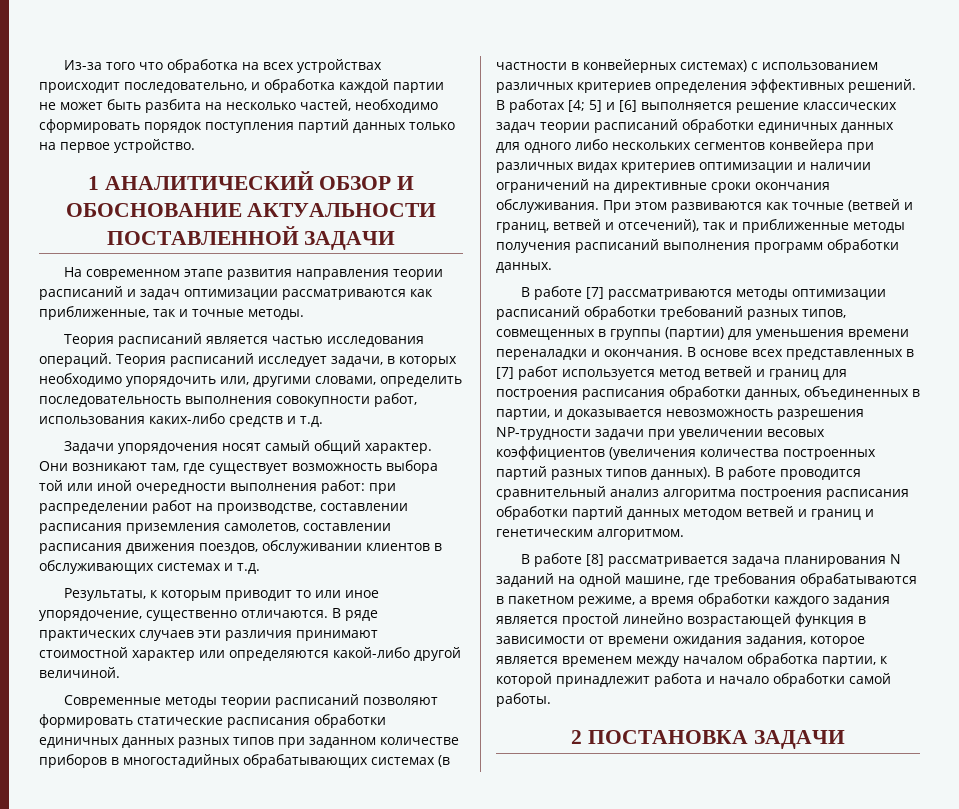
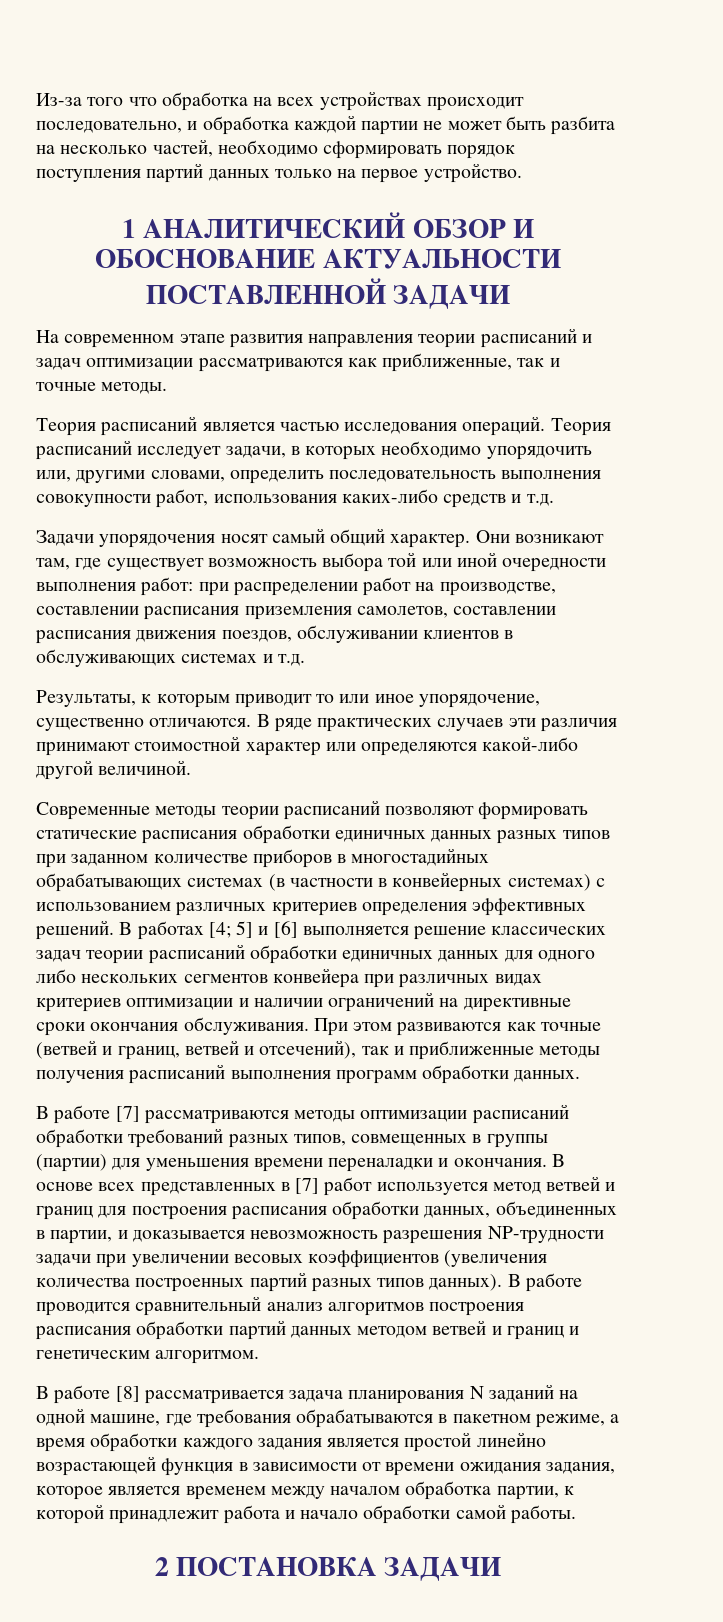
- В работе проводится сравнительный анализ алгоритма построения расписания обработки партий данных методом ветвей и границ и генетическим алгоритмом.
+ В работе проводится сравнительный анализ алгоритмов построения расписания обработки партий данных методом ветвей и границ и генетическим алгоритмом.

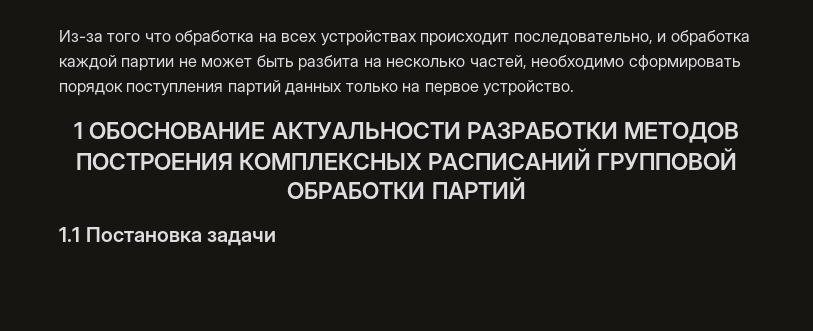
- 1 АНАЛИТИЧЕСКИЙ ОБЗОР И ОБОСНОВАНИЕ АКТУАЛЬНОСТИ ПОСТАВЛЕННОЙ ЗАДАЧИ
- На современном этапе развития направления теории расписаний и задач оптимизации рассматриваются как приближенные, так и точные методы.
- Теория расписаний является частью исследования операций. Теория расписаний исследует задачи, в которых необходимо упорядочить или, другими словами, определить последовательность выполнения совокупности работ, использования каких-либо средств и т.д.
- Задачи упорядочения носят самый общий характер. Они возникают там, где существует возможность выбора той или иной очередности выполнения работ: при распределении работ на производстве, составлении расписания приземления самолетов, составлении расписания движения поездов, обслуживании клиентов в обслуживающих системах и т.д.
- Результаты, к которым приводит то или иное упорядочение, существенно отличаются. В ряде практических случаев эти различия принимают стоимостной характер или определяются какой-либо другой величиной.
- Современные методы теории расписаний позволяют формировать статические расписания обработки единичных данных разных типов при заданном количестве приборов в многостадийных обрабатывающих системах (в частности в конвейерных системах) с использованием различных критериев определения эффективных решений. В работах [4; 5] и [6] выполняется решение классических задач теории расписаний обработки единичных данных для одного либо нескольких сегментов конвейера при различных видах критериев оптимизации и наличии ограничений на директивные сроки окончания обслуживания. При этом развиваются как точные (ветвей и границ, ветвей и отсечений), так и приближенные методы получения расписаний выполнения программ обработки данных.
- В работе [7] рассматриваются методы оптимизации расписаний обработки требований разных типов, совмещенных в группы (партии) для уменьшения времени переналадки и окончания. В основе всех представленных в [7] работ используется метод ветвей и границ для построения расписания обработки данных, объединенных в партии, и доказывается невозможность разрешения NP-трудности задачи при увеличении весовых коэффициентов (увеличения количества построенных партий разных типов данных). В работе проводится сравнительный анализ алгоритмов построения расписания обработки партий данных методом ветвей и границ и генетическим алгоритмом.
- В работе [8] рассматривается задача планирования N заданий на одной машине, где требования обрабатываются в пакетном режиме, а время обработки каждого задания является простой линейно возрастающей функция в зависимости от времени ожидания задания, которое является временем между началом обработка партии, к которой принадлежит работа и начало обработки самой работы.
- 2 ПОСТАНОВКА ЗАДАЧИ
+ 1 ОБОСНОВАНИЕ АКТУАЛЬНОСТИ РАЗРАБОТКИ МЕТОДОВ ПОСТРОЕНИЯ КОМПЛЕКСНЫХ РАСПИСАНИЙ ГРУППОВОЙ ОБРАБОТКИ ПАРТИЙ
+ 1.1 Постановка задачи

